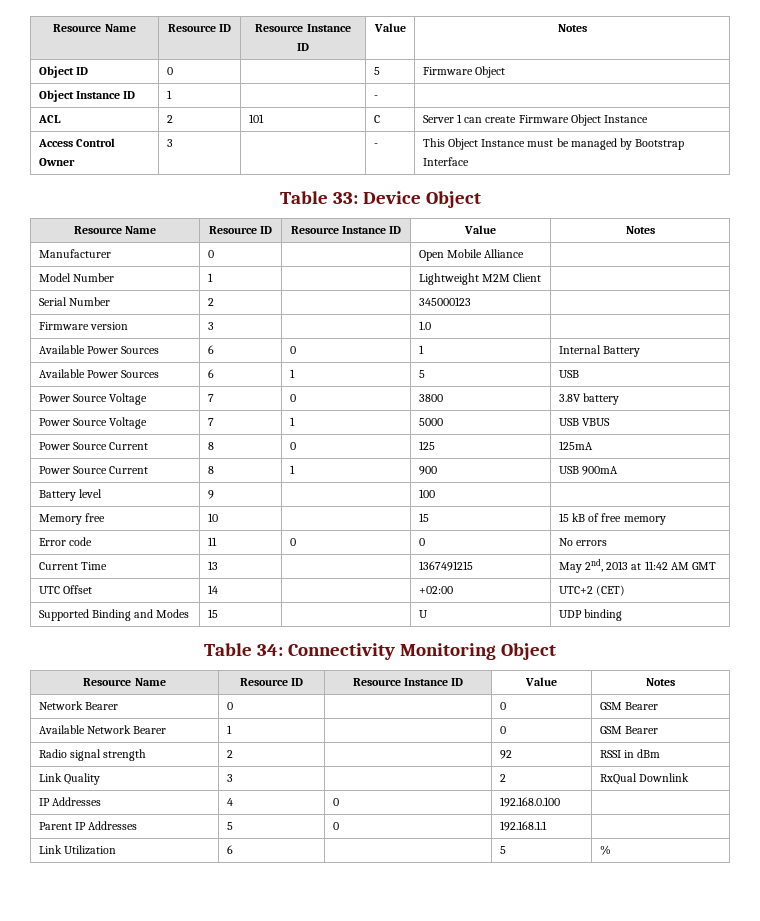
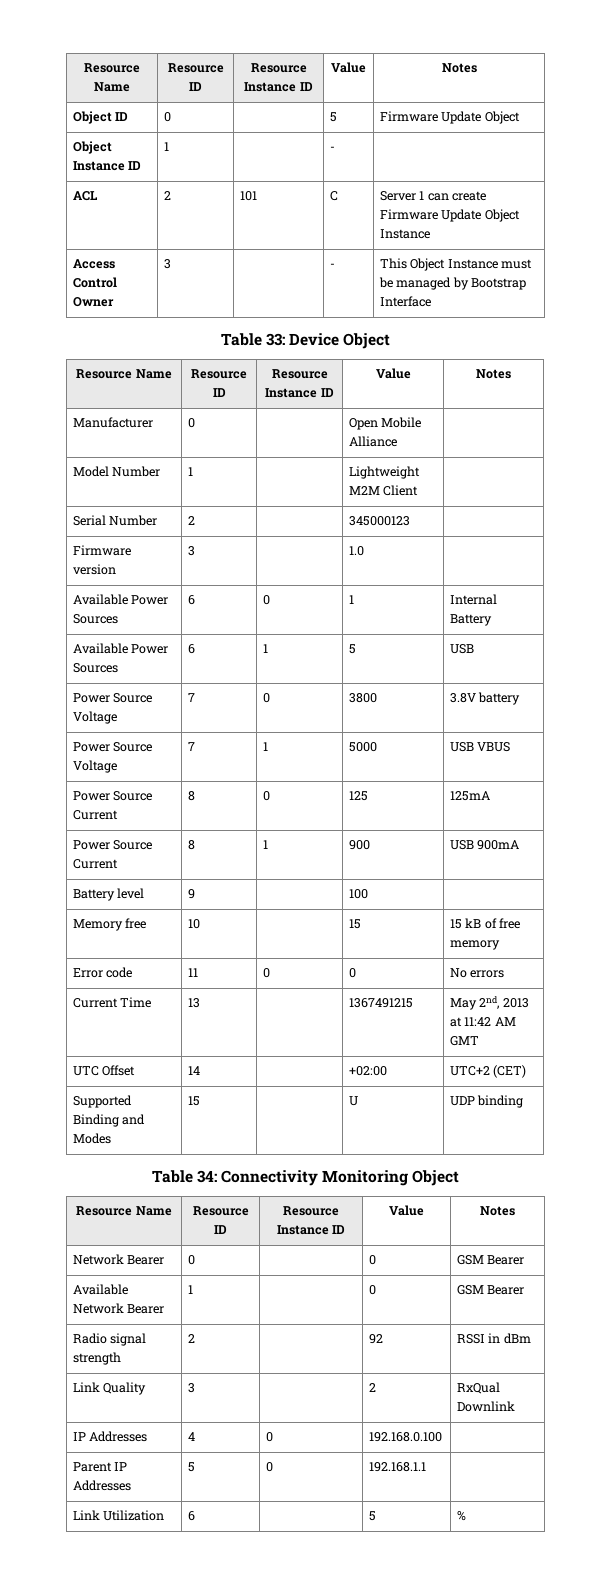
- Object ID | 0 | | 5 | Firmware Object
+ Object ID | 0 | | 5 | Firmware Update Object
- ACL | 2 | 101 | C | Server 1 can create Firmware Object Instance
+ ACL | 2 | 101 | C | Server 1 can create Firmware Update Object Instance

